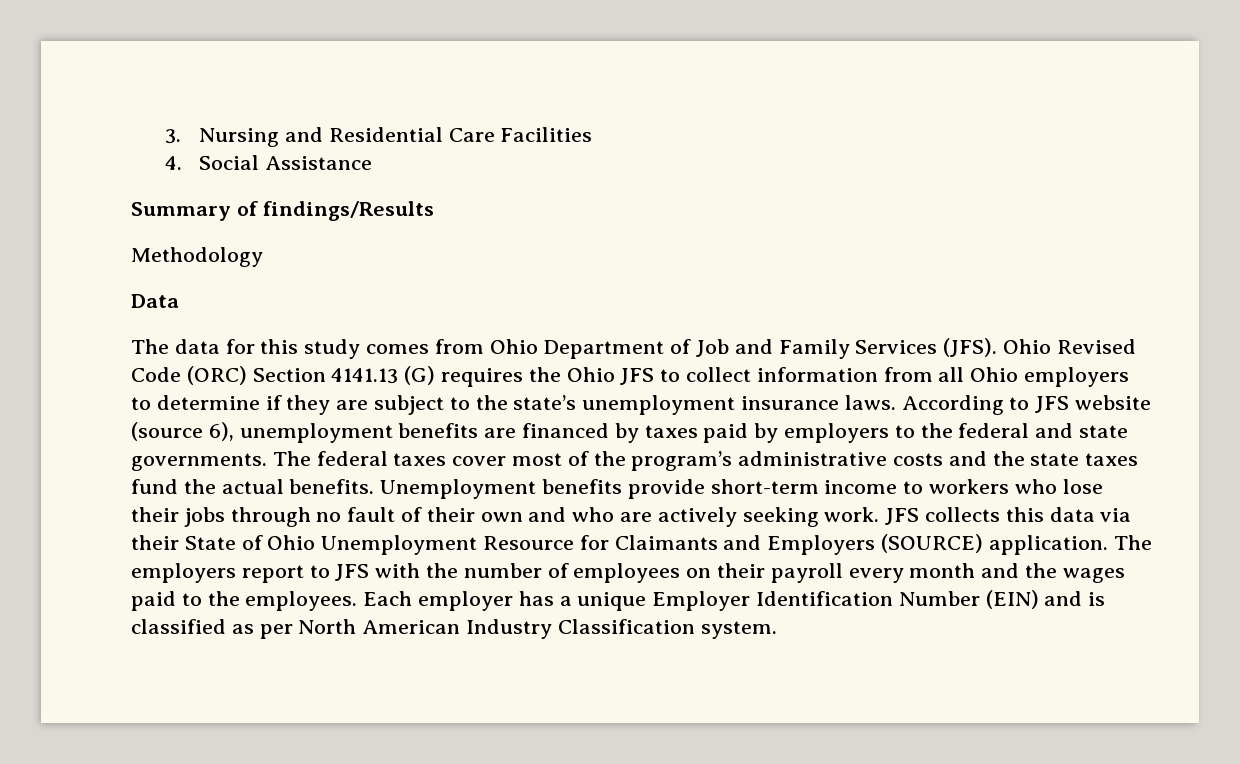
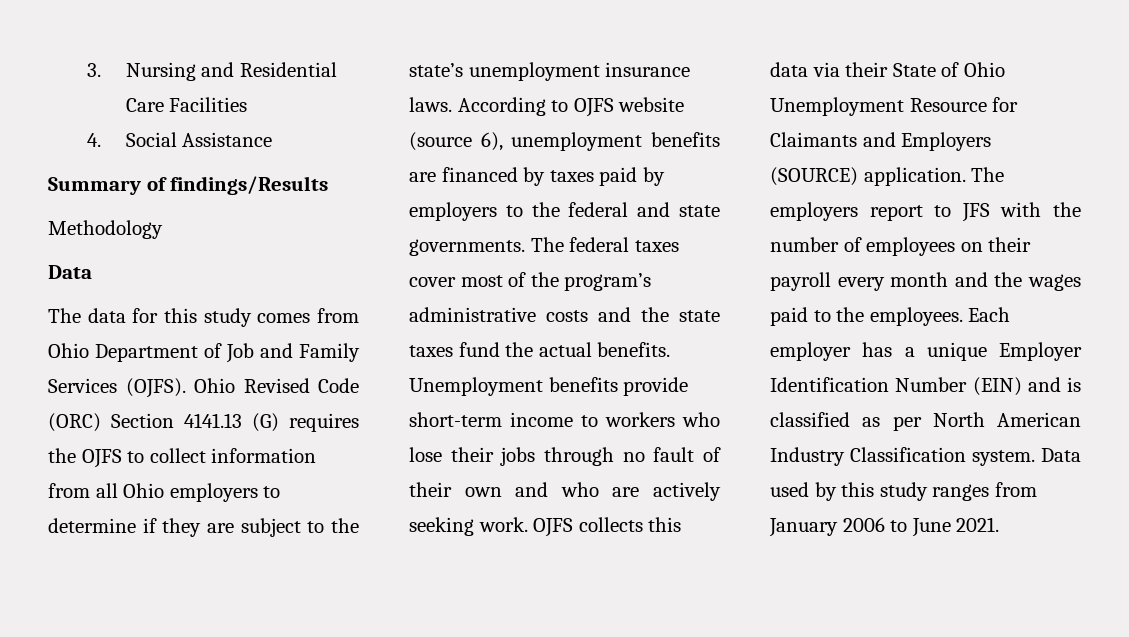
- The data for this study comes from Ohio Department of Job and Family Services (JFS).
+ The data for this study comes from Ohio Department of Job and Family Services (OJFS).
- Ohio Revised Code (ORC) Section 4141.13 (G) requires the Ohio JFS to collect information from all Ohio employers to determine if they are subject to the state’s unemployment insurance laws.
+ Ohio Revised Code (ORC) Section 4141.13 (G) requires the OJFS to collect information from all Ohio employers to determine if they are subject to the state’s unemployment insurance laws.
- According to JFS website (source 6), unemployment benefits are financed by taxes paid by employers to the federal and state governments.
+ According to OJFS website (source 6), unemployment benefits are financed by taxes paid by employers to the federal and state governments.
- JFS collects this data via their State of Ohio Unemployment Resource for Claimants and Employers (SOURCE) application.
+ OJFS collects this data via their State of Ohio Unemployment Resource for Claimants and Employers (SOURCE) application.
+ Data used by this study ranges from January 2006 to June 2021.

